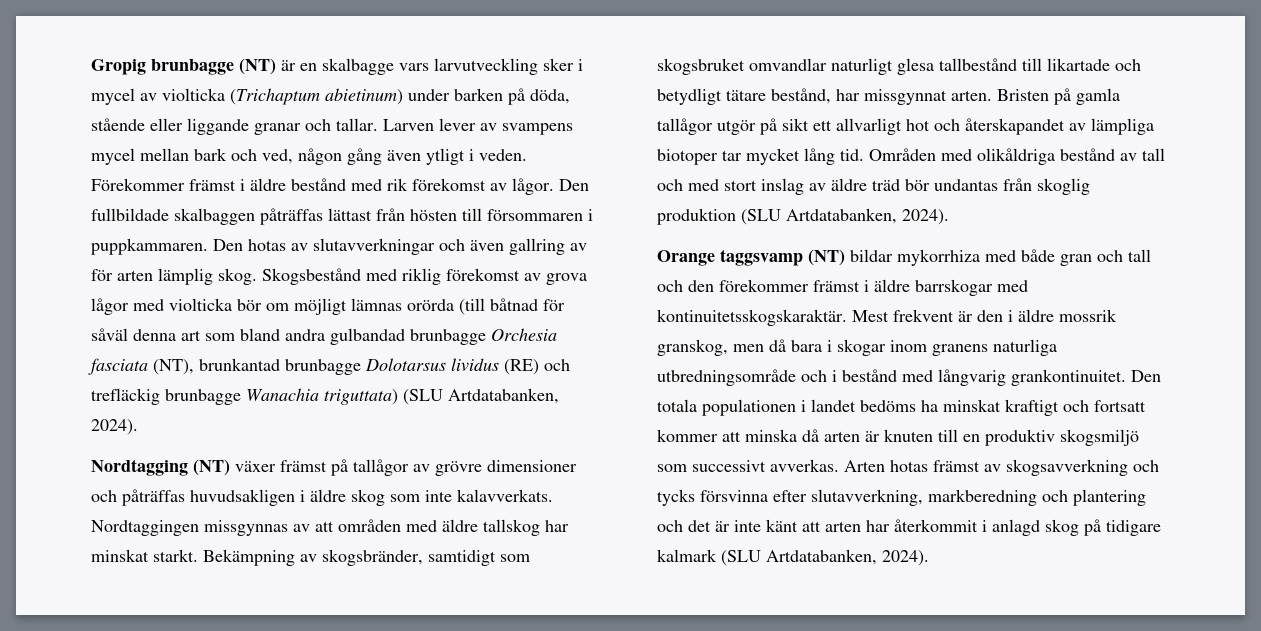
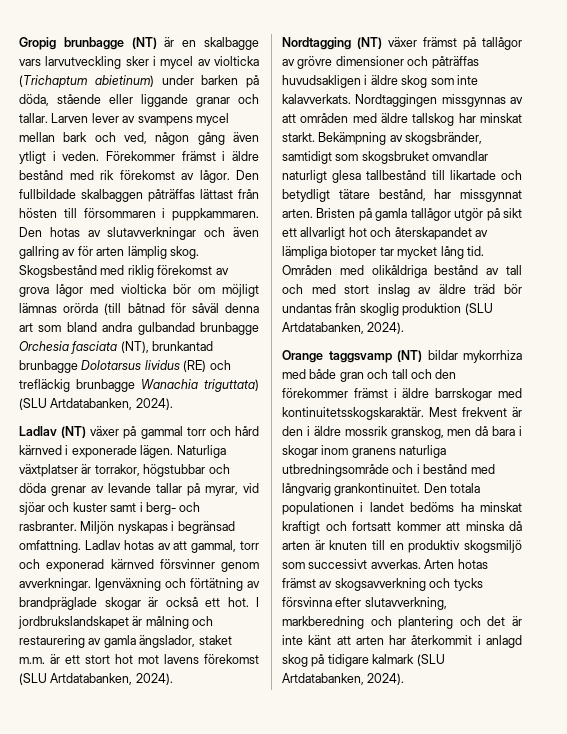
+ Ladlav (NT) växer på gammal torr och hård kärnved i exponerade lägen. Naturliga växtplatser är torrakor, högstubbar och döda grenar av levande tallar på myrar, vid sjöar och kuster samt i berg- och rasbranter. Miljön nyskapas i begränsad omfattning. Ladlav hotas av att gammal, torr och exponerad kärnved försvinner genom avverkningar. Igenväxning och förtätning av brandpräglade skogar är också ett hot. I jordbrukslandskapet är målning och restaurering av gamla ängslador, staket m.m. är ett stort hot mot lavens förekomst (SLU Artdatabanken, 2024).

